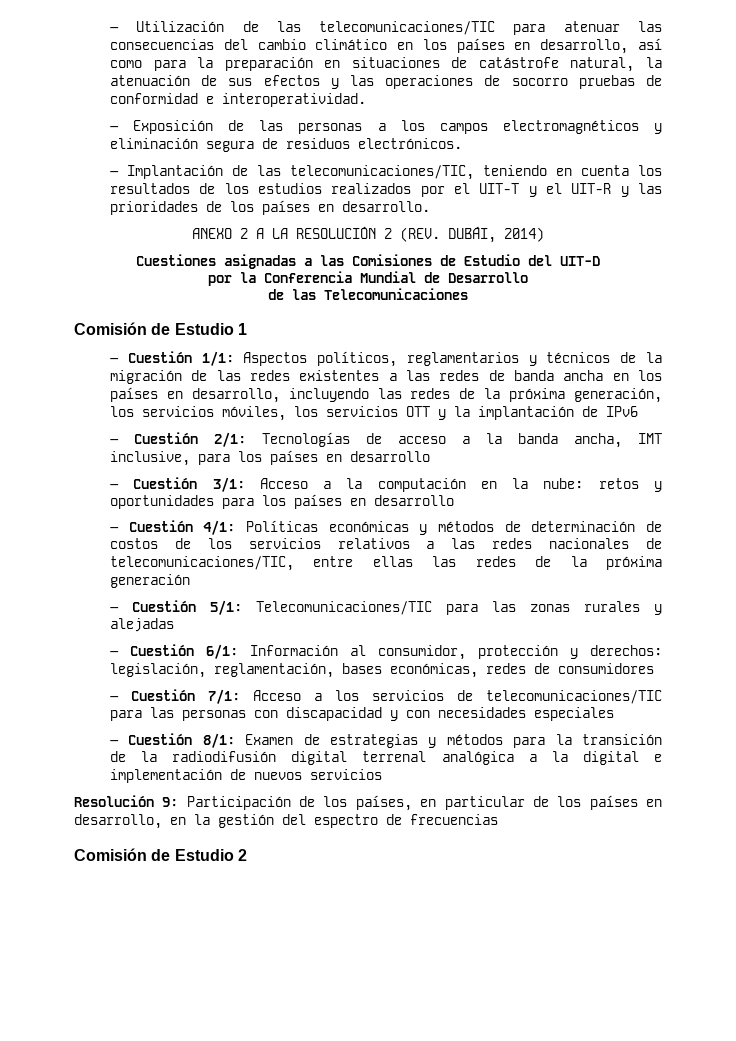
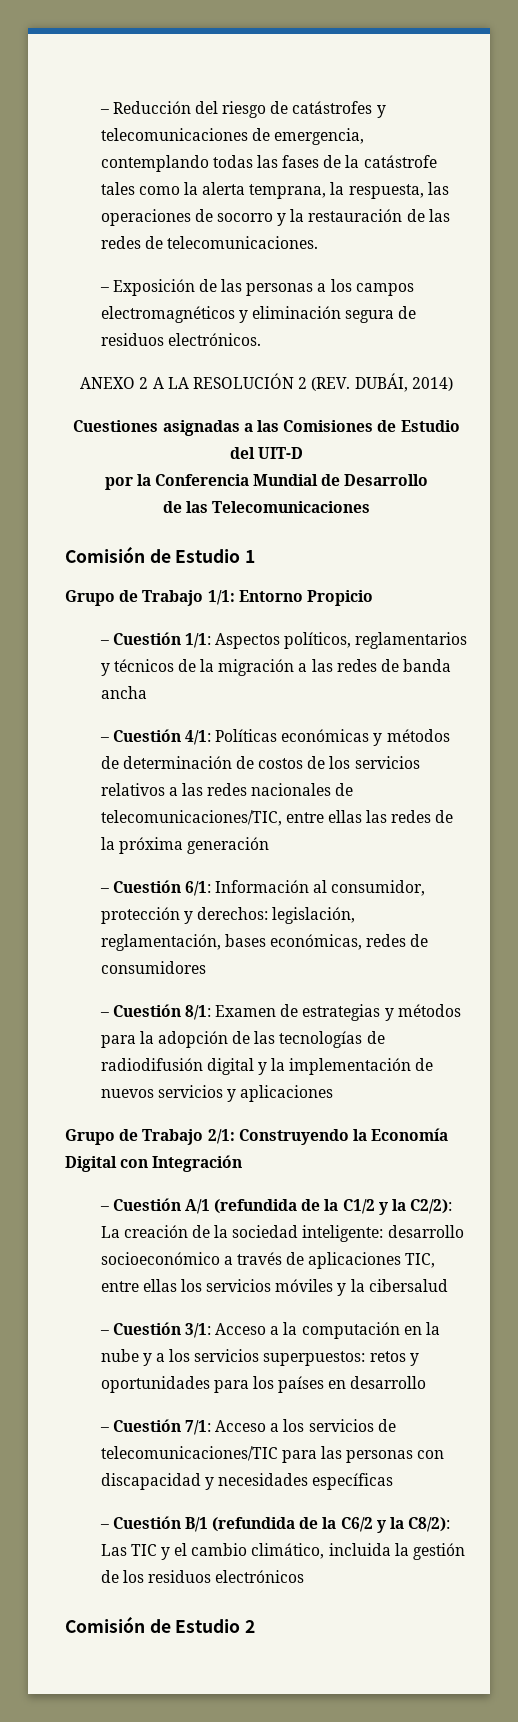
- – Utilización de las telecomunicaciones/TIC para atenuar las consecuencias del cambio climático en los países en desarrollo, así como para la preparación en situaciones de catástrofe natural, la atenuación de sus efectos y las operaciones de socorro pruebas de conformidad e interoperatividad.
+ – Reducción del riesgo de catástrofes y telecomunicaciones de emergencia, contemplando todas las fases de la catástrofe tales como la alerta temprana, la respuesta, las operaciones de socorro y la restauración de las redes de telecomunicaciones.
- – Implantación de las telecomunicaciones/TIC, teniendo en cuenta los resultados de los estudios realizados por el UIT-T y el UIT-R y las prioridades de los países en desarrollo.
+ Grupo de Trabajo 1/1: Entorno Propicio
- – Cuestión 1/1: Aspectos políticos, reglamentarios y técnicos de la migración de las redes existentes a las redes de banda ancha en los países en desarrollo, incluyendo las redes de la próxima generación, los servicios móviles, los servicios OTT y la implantación de IPv6
- – Cuestión 2/1: Tecnologías de acceso a la banda ancha, IMT inclusive, para los países en desarrollo
- – Cuestión 3/1: Acceso a la computación en la nube: retos y oportunidades para los países en desarrollo
+ – Cuestión 1/1: Aspectos políticos, reglamentarios y técnicos de la migración a las redes de banda ancha
- – Cuestión 5/1: Telecomunicaciones/TIC para las zonas rurales y alejadas
+ – Cuestión 8/1: Examen de estrategias y métodos para la adopción de las tecnologías de radiodifusión digital y la implementación de nuevos servicios y aplicaciones
+ Grupo de Trabajo 2/1: Construyendo la Economía Digital con Integración
+ – Cuestión A/1 (refundida de la C1/2 y la C2/2): La creación de la sociedad inteligente: desarrollo socioeconómico a través de aplicaciones TIC, entre ellas los servicios móviles y la cibersalud
+ – Cuestión 3/1: Acceso a la computación en la nube y a los servicios superpuestos: retos y oportunidades para los países en desarrollo
- – Cuestión 7/1: Acceso a los servicios de telecomunicaciones/TIC para las personas con discapacidad y con necesidades especiales
- – Cuestión 8/1: Examen de estrategias y métodos para la transición de la radiodifusión digital terrenal analógica a la digital e implementación de nuevos servicios
- Resolución 9: Participación de los países, en particular de los países en desarrollo, en la gestión del espectro de frecuencias
+ – Cuestión 7/1: Acceso a los servicios de telecomunicaciones/TIC para las personas con discapacidad y necesidades específicas
+ – Cuestión B/1 (refundida de la C6/2 y la C8/2): Las TIC y el cambio climático, incluida la gestión de los residuos electrónicos

